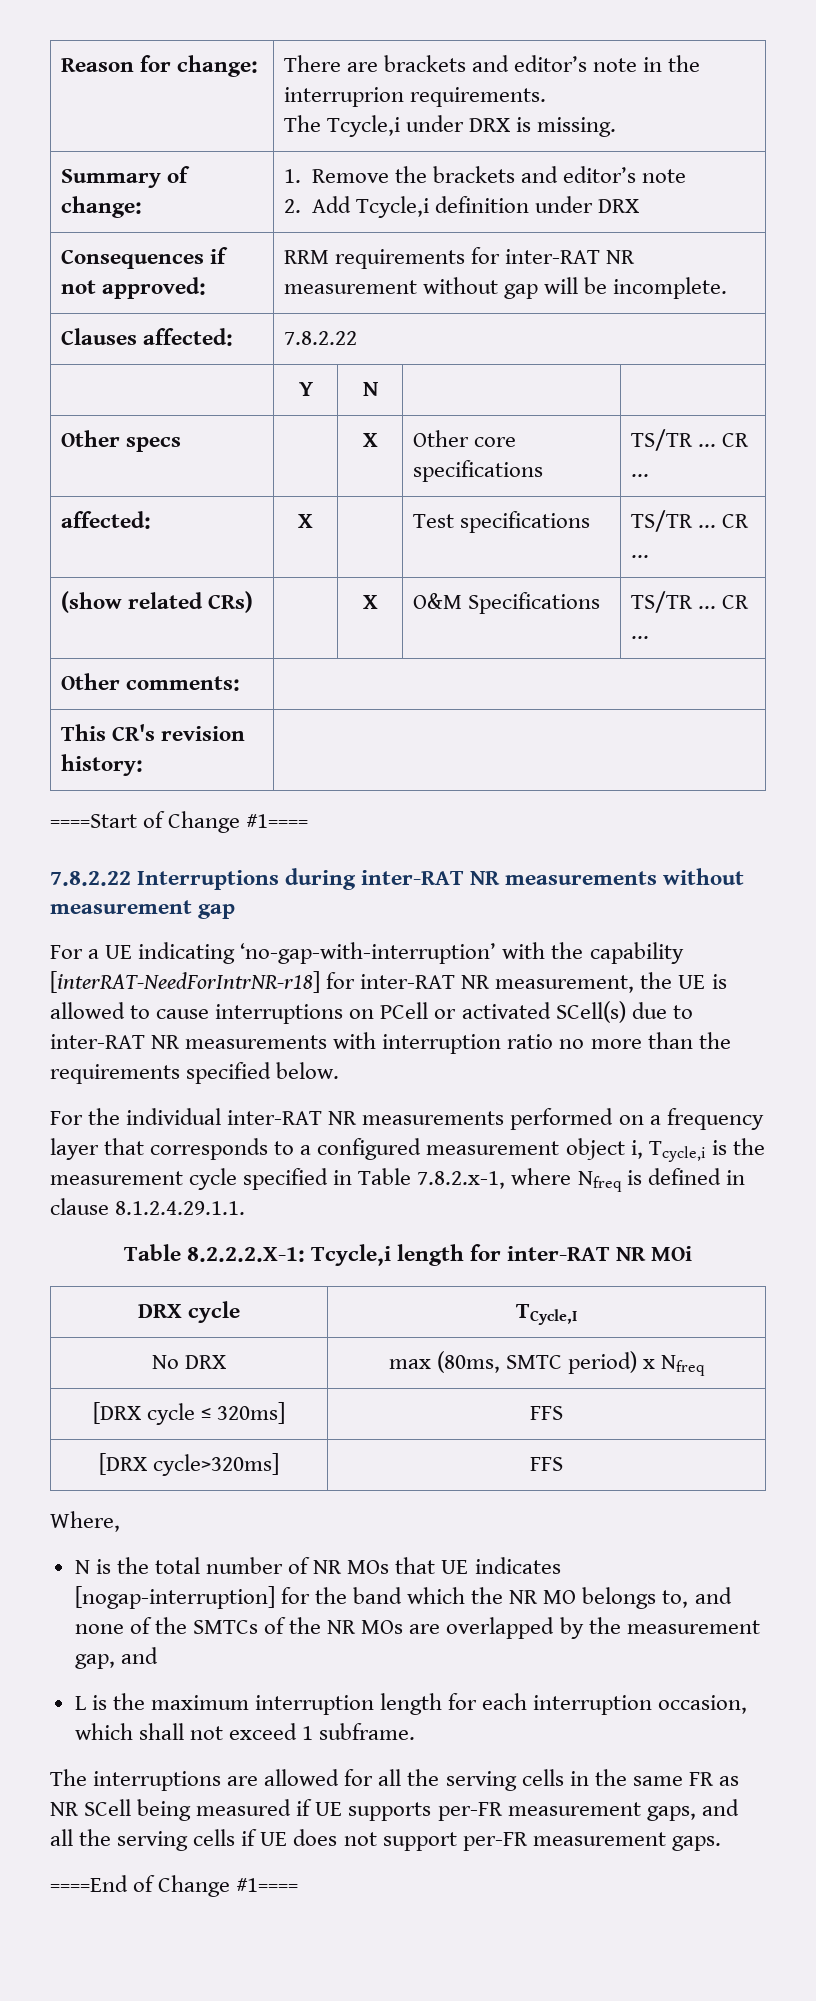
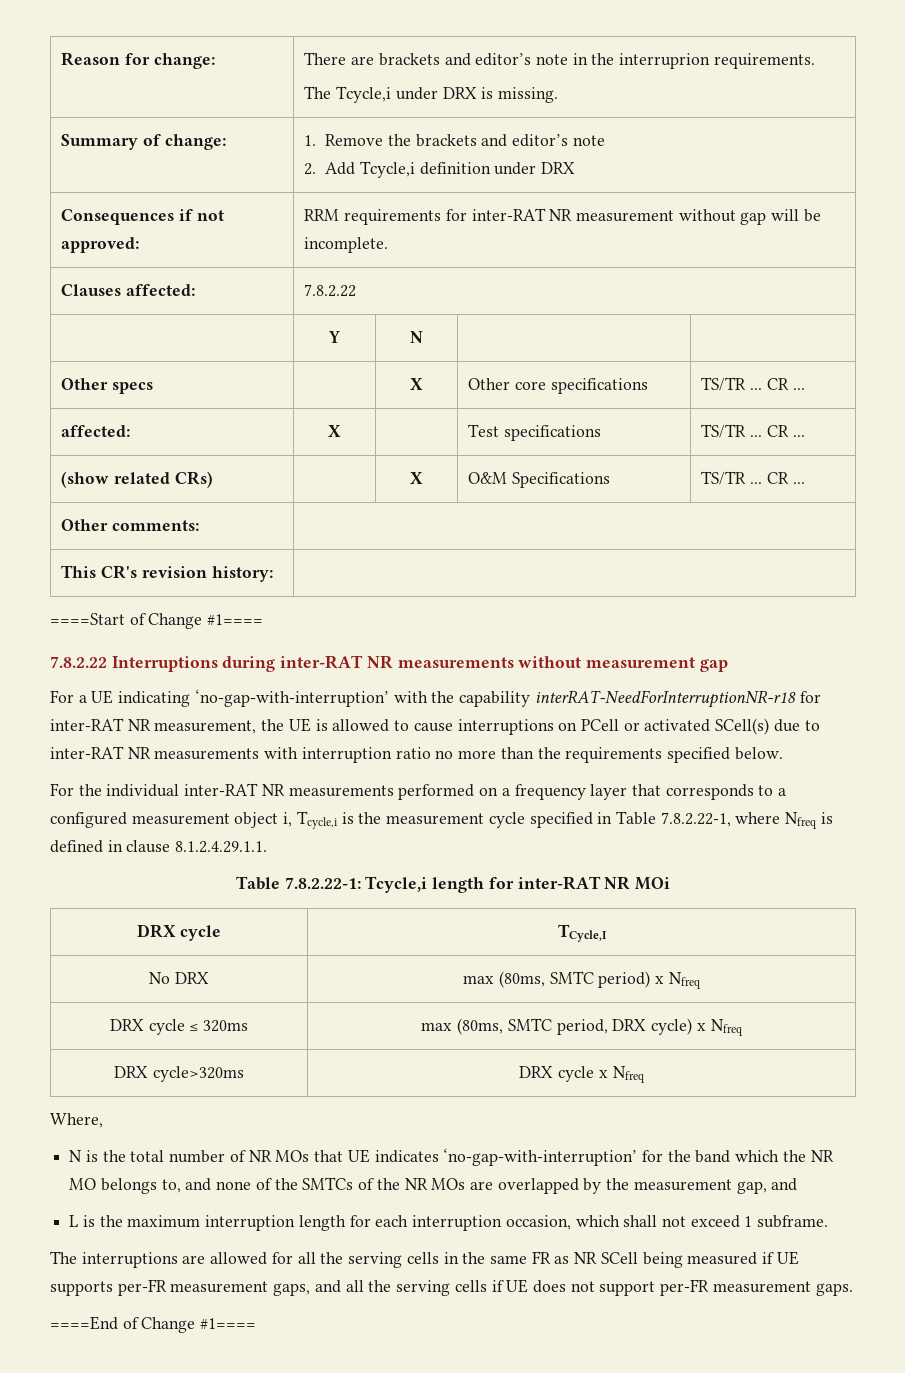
- For a UE indicating ‘no-gap-with-interruption’ with the capability [interRAT-NeedForIntrNR-r18] for inter-RAT NR measurement, the UE is allowed to cause interruptions on PCell or activated SCell(s) due to inter-RAT NR measurements with interruption ratio no more than the requirements specified below.
+ For a UE indicating ‘no-gap-with-interruption’ with the capability interRAT-NeedForInterruptionNR-r18 for inter-RAT NR measurement, the UE is allowed to cause interruptions on PCell or activated SCell(s) due to inter-RAT NR measurements with interruption ratio no more than the requirements specified below.
- For the individual inter-RAT NR measurements performed on a frequency layer that corresponds to a configured measurement object i, Tcycle,i is the measurement cycle specified in Table 7.8.2.x-1, where Nfreq is defined in clause 8.1.2.4.29.1.1.
+ For the individual inter-RAT NR measurements performed on a frequency layer that corresponds to a configured measurement object i, Tcycle,i is the measurement cycle specified in Table 7.8.2.22-1, where Nfreq is defined in clause 8.1.2.4.29.1.1.
- Table 8.2.2.2.X-1: Tcycle,i length for inter-RAT NR MOi
+ Table 7.8.2.22-1: Tcycle,i length for inter-RAT NR MOi
- [DRX cycle ≤ 320ms] | FFS
- [DRX cycle>320ms] | FFS
+ DRX cycle ≤ 320ms | max (80ms, SMTC period, DRX cycle) x Nfreq
+ DRX cycle>320ms | DRX cycle x Nfreq
- N is the total number of NR MOs that UE indicates [nogap-interruption] for the band which the NR MO belongs to, and none of the SMTCs of the NR MOs are overlapped by the measurement gap, and
+ N is the total number of NR MOs that UE indicates ‘no-gap-with-interruption’ for the band which the NR MO belongs to, and none of the SMTCs of the NR MOs are overlapped by the measurement gap, and

